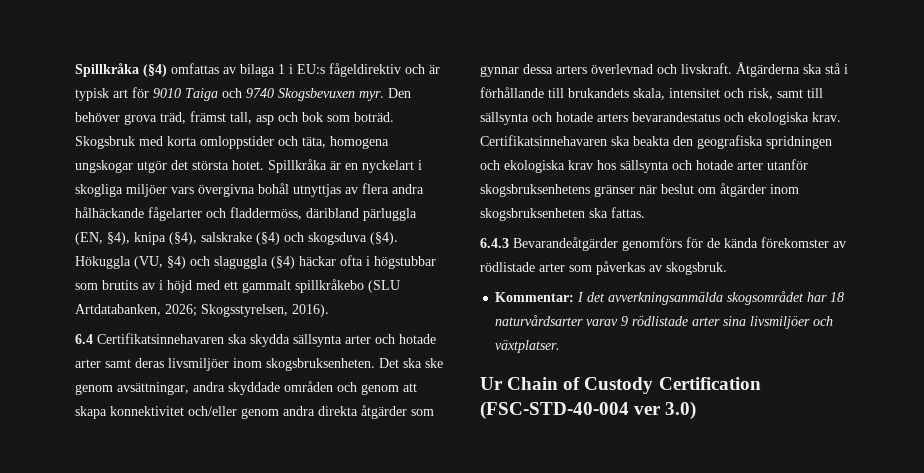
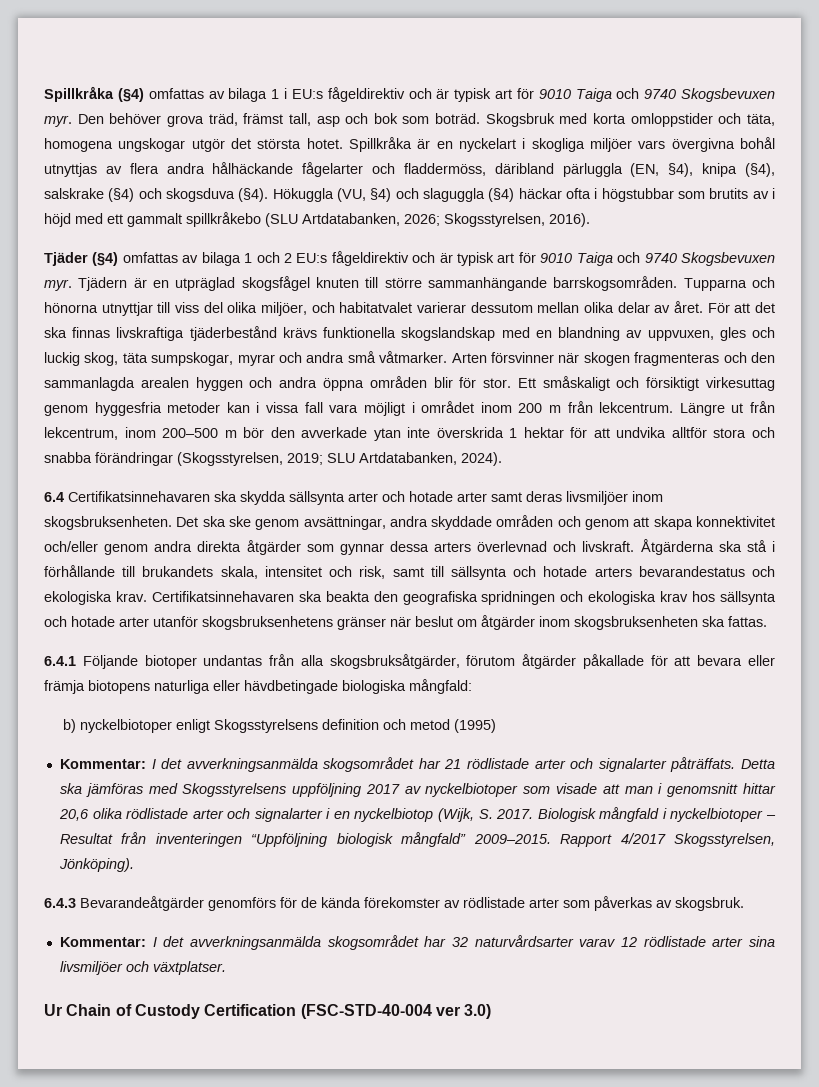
+ Tjäder (§4) omfattas av bilaga 1 och 2 EU:s fågeldirektiv och är typisk art för 9010 Taiga och 9740 Skogsbevuxen myr. Tjädern är en utpräglad skogsfågel knuten till större sammanhängande barrskogsområden. Tupparna och hönorna utnyttjar till viss del olika miljöer, och habitatvalet varierar dessutom mellan olika delar av året. För att det ska finnas livskraftiga tjäderbestånd krävs funktionella skogslandskap med en blandning av uppvuxen, gles och luckig skog, täta sumpskogar, myrar och andra små våtmarker. Arten försvinner när skogen fragmenteras och den sammanlagda arealen hyggen och andra öppna områden blir för stor. Ett småskaligt och försiktigt virkesuttag genom hyggesfria metoder kan i vissa fall vara möjligt i området inom 200 m från lekcentrum. Längre ut från lekcentrum, inom 200–500 m bör den avverkade ytan inte överskrida 1 hektar för att undvika alltför stora och snabba förändringar (Skogsstyrelsen, 2019; SLU Artdatabanken, 2024).
+ 6.4.1 Följande biotoper undantas från alla skogsbruksåtgärder, förutom åtgärder påkallade för att bevara eller främja biotopens naturliga eller hävdbetingade biologiska mångfald:
+ b) nyckelbiotoper enligt Skogsstyrelsens definition och metod (1995)
+ Kommentar: I det avverkningsanmälda skogsområdet har 21 rödlistade arter och signalarter påträffats. Detta ska jämföras med Skogsstyrelsens uppföljning 2017 av nyckelbiotoper som visade att man i genomsnitt hittar 20,6 olika rödlistade arter och signalarter i en nyckelbiotop (Wijk, S. 2017. Biologisk mångfald i nyckelbiotoper – Resultat från inventeringen “Uppföljning biologisk mångfald” 2009–2015. Rapport 4/2017 Skogsstyrelsen, Jönköping).
- Kommentar: I det avverkningsanmälda skogsområdet har 18 naturvårdsarter varav 9 rödlistade arter sina livsmiljöer och växtplatser.
+ Kommentar: I det avverkningsanmälda skogsområdet har 32 naturvårdsarter varav 12 rödlistade arter sina livsmiljöer och växtplatser.

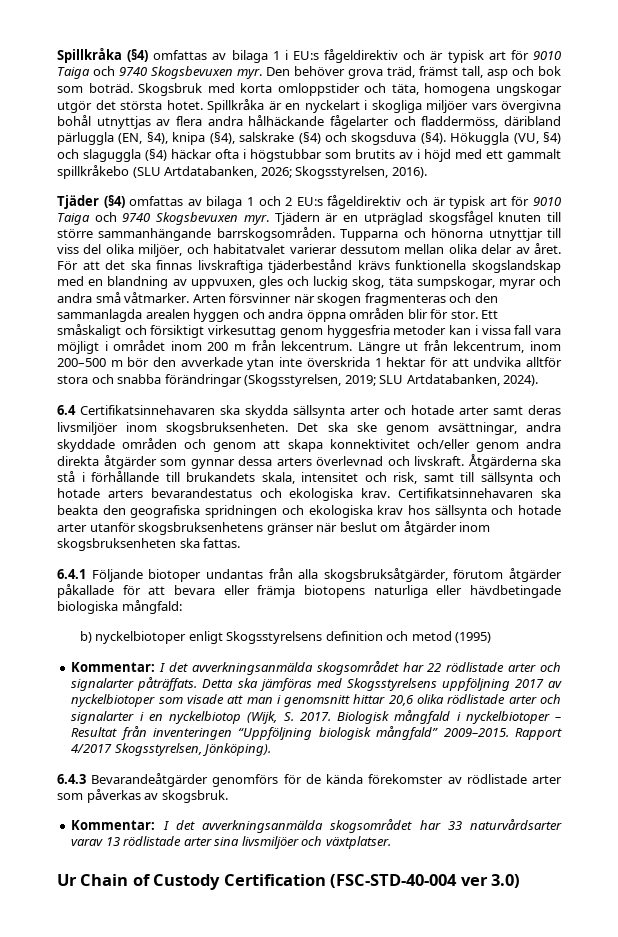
- Kommentar: I det avverkningsanmälda skogsområdet har 21 rödlistade arter och signalarter påträffats.
+ Kommentar: I det avverkningsanmälda skogsområdet har 22 rödlistade arter och signalarter påträffats.
- Kommentar: I det avverkningsanmälda skogsområdet har 32 naturvårdsarter varav 12 rödlistade arter sina livsmiljöer och växtplatser.
+ Kommentar: I det avverkningsanmälda skogsområdet har 33 naturvårdsarter varav 13 rödlistade arter sina livsmiljöer och växtplatser.

